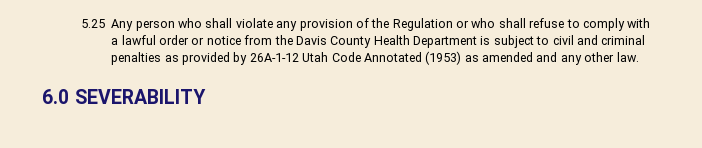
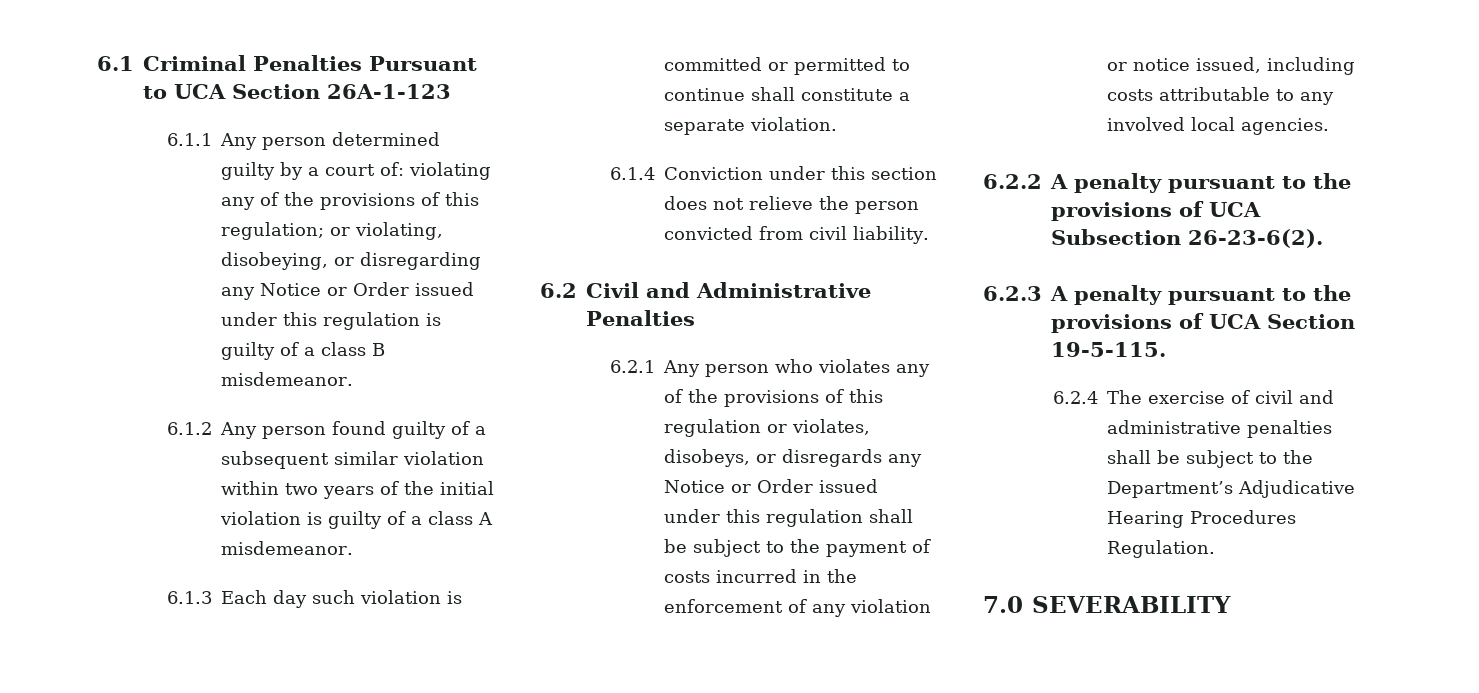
- 5.25 Any person who shall violate any provision of the Regulation or who shall refuse to comply with a lawful order or notice from the Davis County Health Department is subject to civil and criminal penalties as provided by 26A-1-12 Utah Code Annotated (1953) as amended and any other law.
- 6.0 SEVERABILITY
+ 6.1 Criminal Penalties Pursuant to UCA Section 26A-1-123
+ 6.1.1 Any person determined guilty by a court of: violating any of the provisions of this regulation; or violating, disobeying, or disregarding any Notice or Order issued under this regulation is guilty of a class B misdemeanor.
+ 6.1.2 Any person found guilty of a subsequent similar violation within two years of the initial violation is guilty of a class A misdemeanor.
+ 6.1.3 Each day such violation is committed or permitted to continue shall constitute a separate violation.
+ 6.1.4 Conviction under this section does not relieve the person convicted from civil liability.
+ 6.2 Civil and Administrative Penalties
+ 6.2.1 Any person who violates any of the provisions of this regulation or violates, disobeys, or disregards any Notice or Order issued under this regulation shall be subject to the payment of costs incurred in the enforcement of any violation or notice issued, including costs attributable to any involved local agencies.
+ 6.2.2 A penalty pursuant to the provisions of UCA Subsection 26-23-6(2).
+ 6.2.3 A penalty pursuant to the provisions of UCA Section 19-5-115.
+ 6.2.4 The exercise of civil and administrative penalties shall be subject to the Department’s Adjudicative Hearing Procedures Regulation.
+ 7.0 SEVERABILITY

